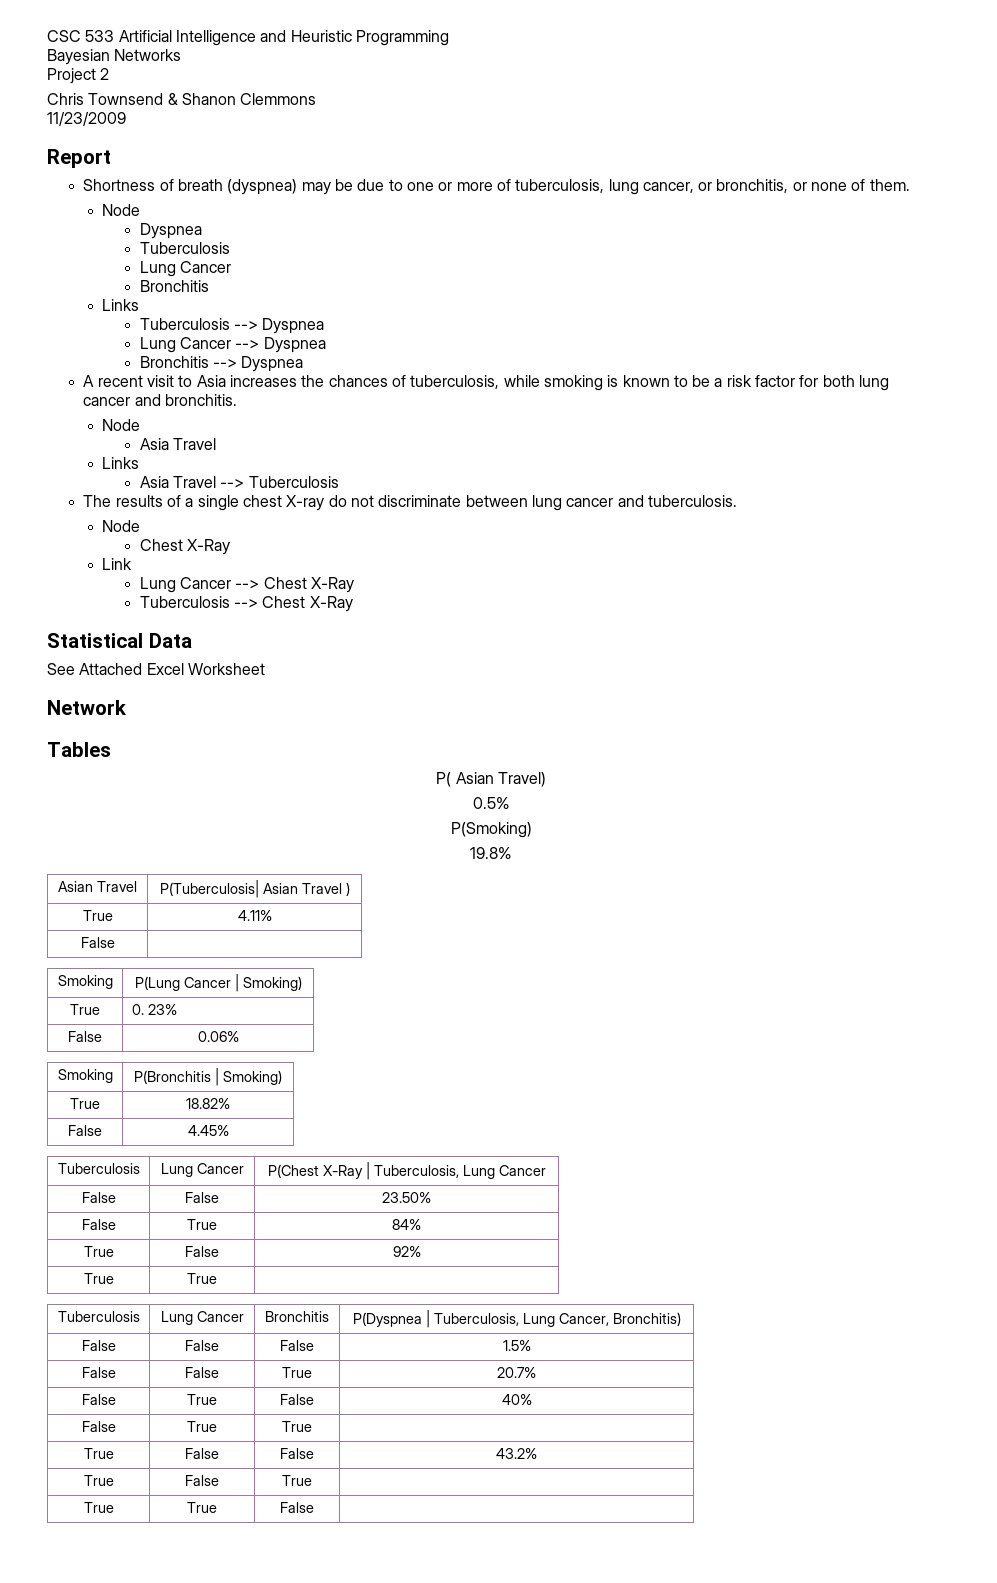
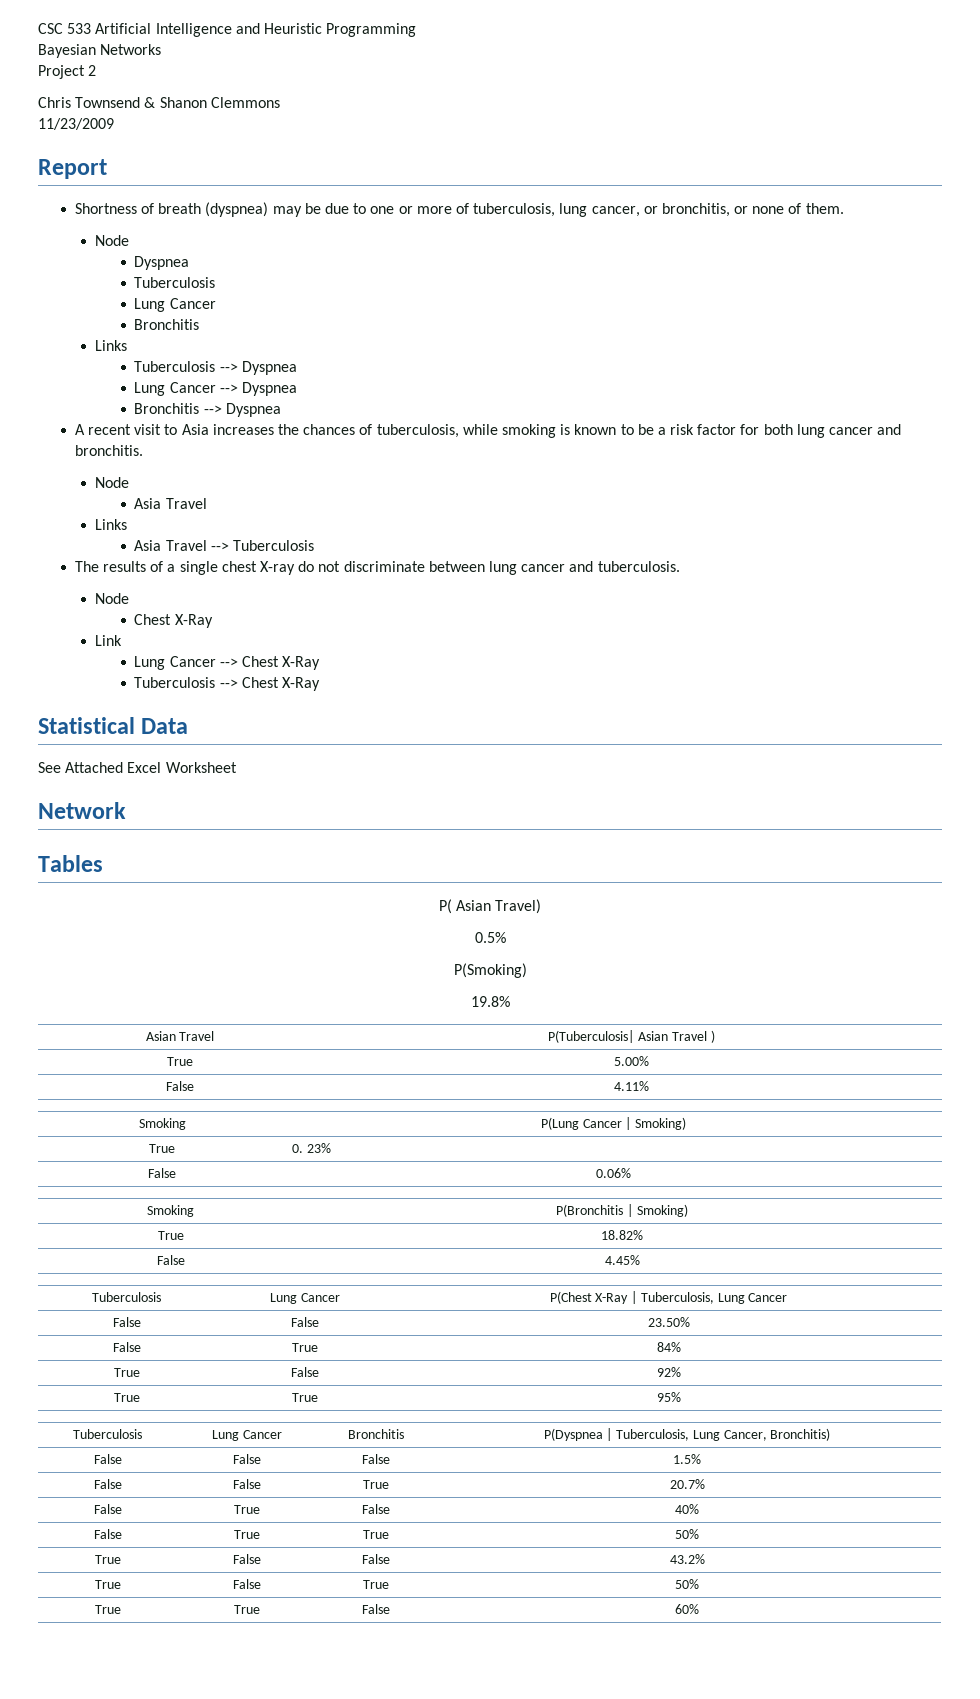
- True | 4.11%
- False |
+ True | 5.00%
+ False | 4.11%
  True | False | 92%
- True | True |
+ True | True | 95%
- False | True | True |
+ False | True | True | 50%
- True | False | True |
+ True | False | True | 50%
- True | True | False |
+ True | True | False | 60%

